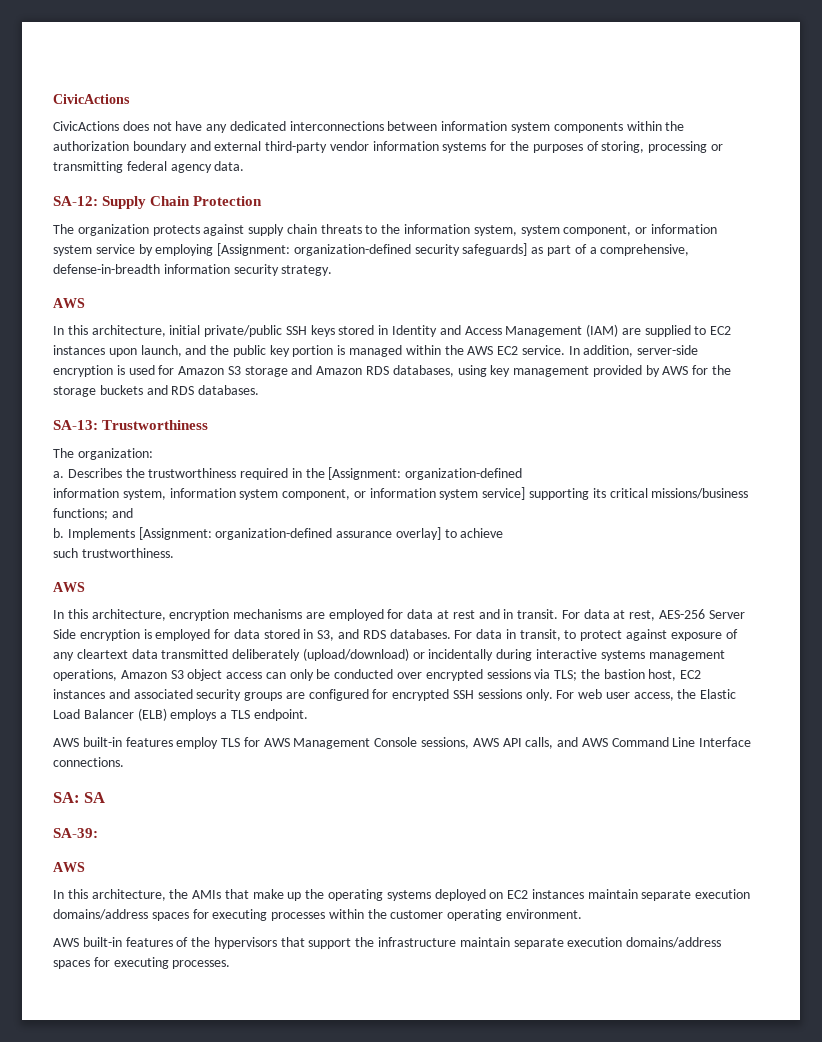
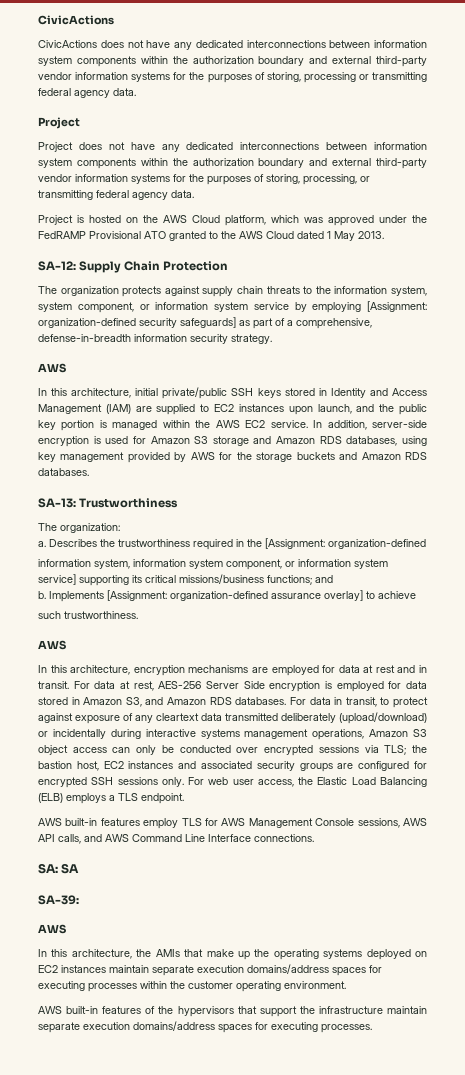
  CivicActions does not have any dedicated interconnections between information system components within the authorization boundary and external third-party vendor information systems for the purposes of storing, processing or transmitting federal agency data.
+ Project
+ Project does not have any dedicated interconnections between information system components within the authorization boundary and external third-party vendor information systems for the purposes of storing, processing, or transmitting federal agency data.
+ Project is hosted on the AWS Cloud platform, which was approved under the FedRAMP Provisional ATO granted to the AWS Cloud dated 1 May 2013.
- In addition, server-side encryption is used for Amazon S3 storage and Amazon RDS databases, using key management provided by AWS for the storage buckets and RDS databases.
+ In addition, server-side encryption is used for Amazon S3 storage and Amazon RDS databases, using key management provided by AWS for the storage buckets and Amazon RDS databases.
- For data at rest, AES-256 Server Side encryption is employed for data stored in S3, and RDS databases.
+ For data at rest, AES-256 Server Side encryption is employed for data stored in Amazon S3, and Amazon RDS databases.
- For web user access, the Elastic Load Balancer (ELB) employs a TLS endpoint.
+ For web user access, the Elastic Load Balancing (ELB) employs a TLS endpoint.

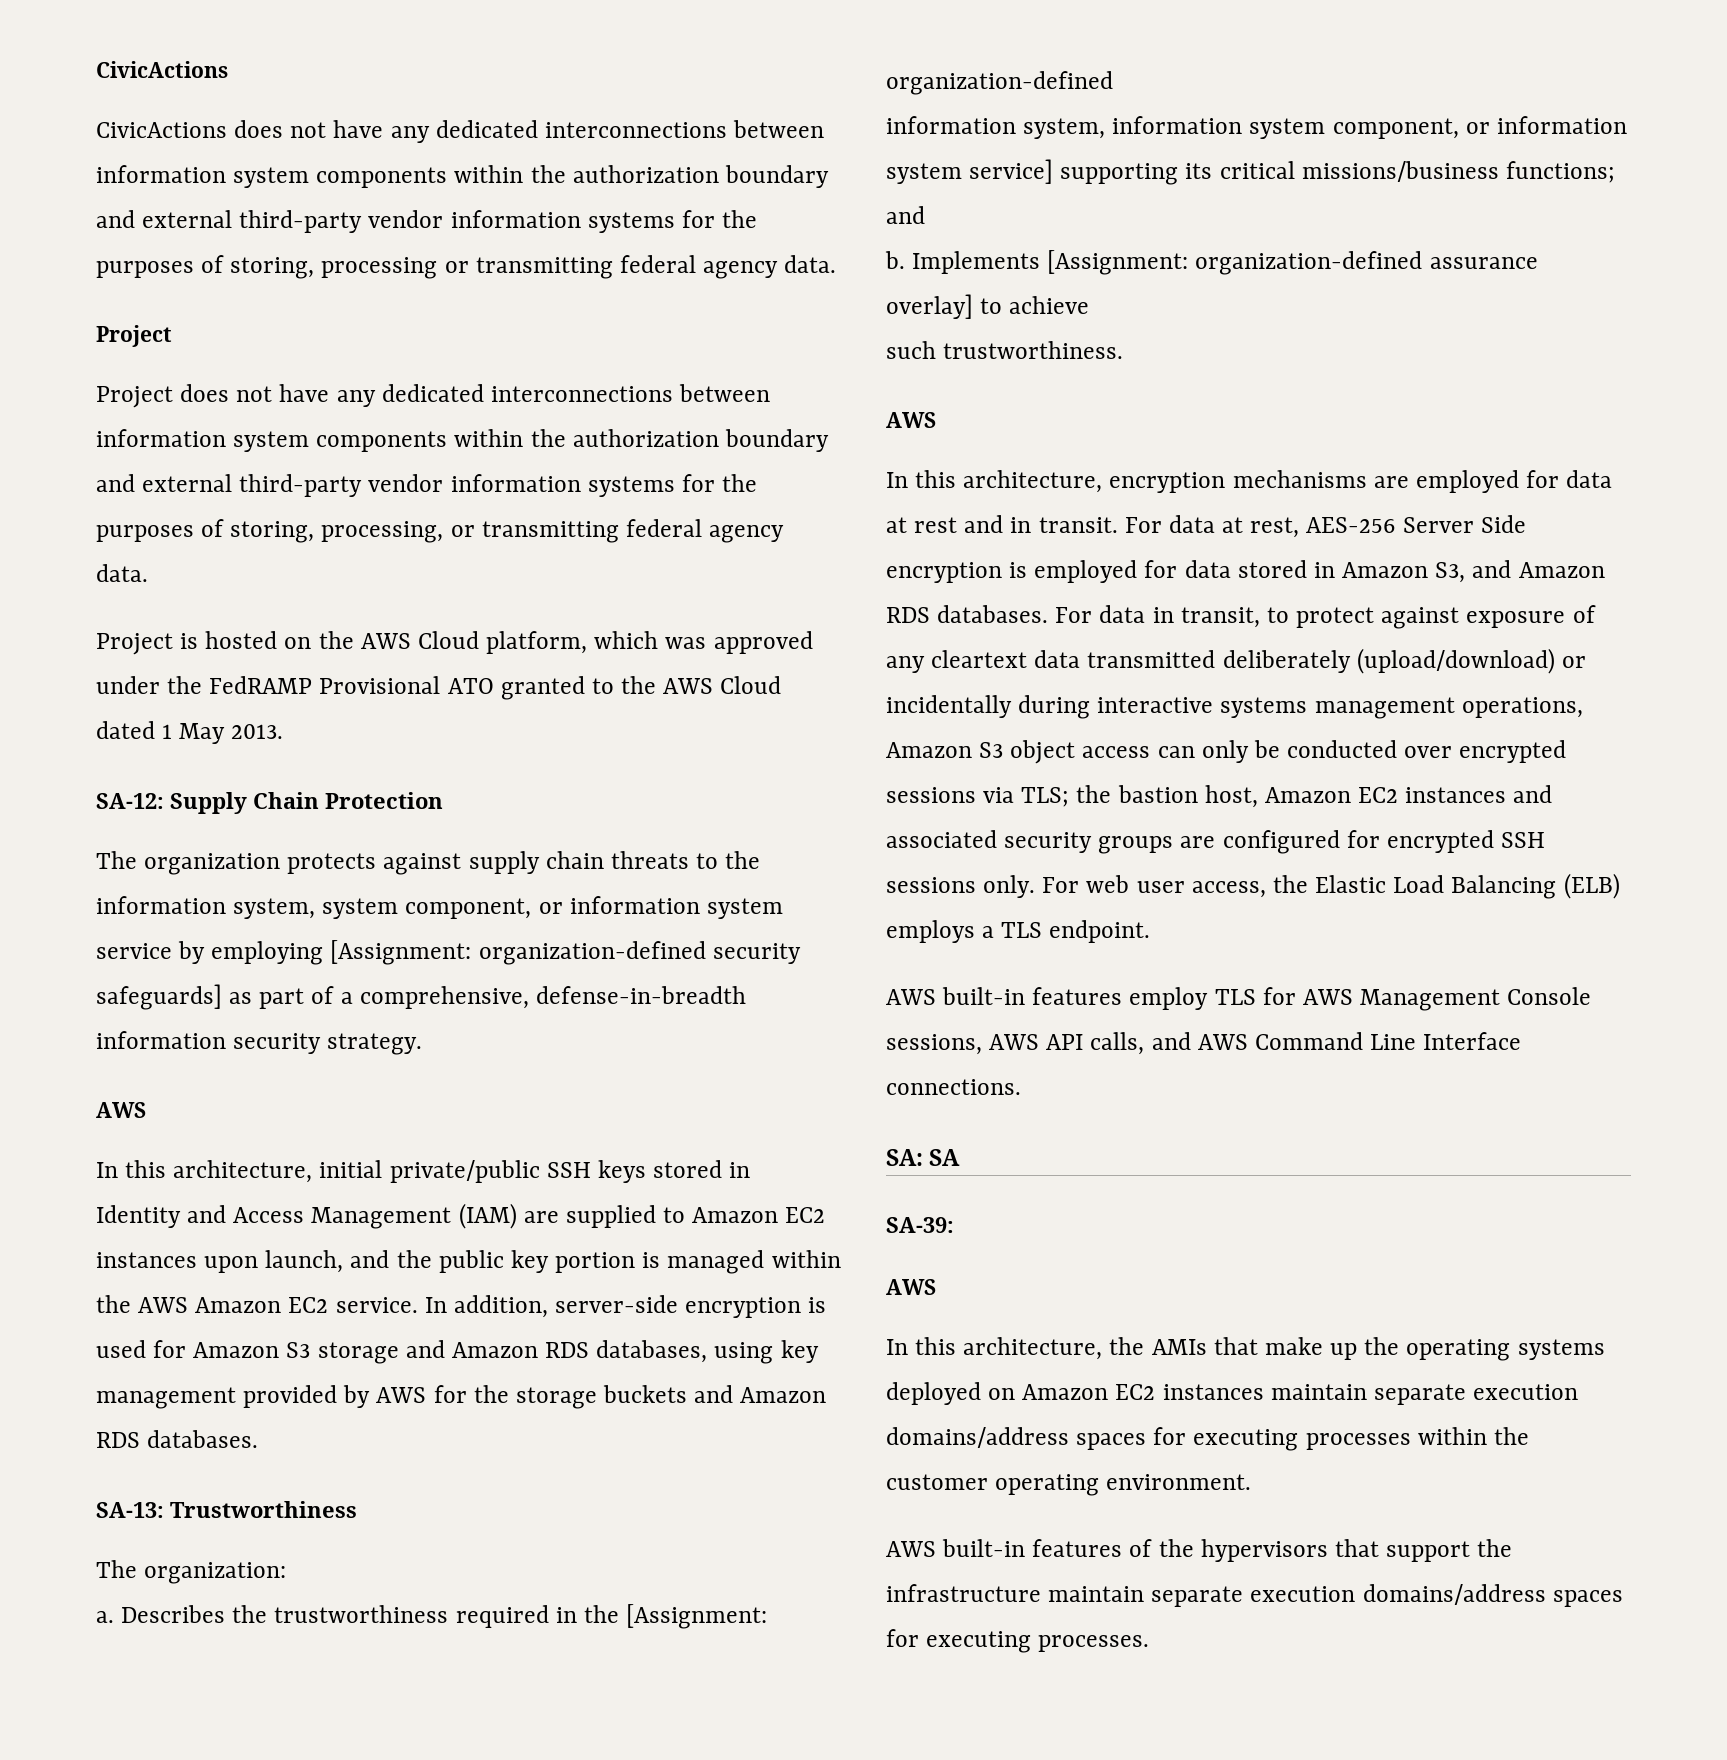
- In this architecture, initial private/public SSH keys stored in Identity and Access Management (IAM) are supplied to EC2 instances upon launch, and the public key portion is managed within the AWS EC2 service.
+ In this architecture, initial private/public SSH keys stored in Identity and Access Management (IAM) are supplied to Amazon EC2 instances upon launch, and the public key portion is managed within the AWS Amazon EC2 service.
- For data in transit, to protect against exposure of any cleartext data transmitted deliberately (upload/download) or incidentally during interactive systems management operations, Amazon S3 object access can only be conducted over encrypted sessions via TLS; the bastion host, EC2 instances and associated security groups are configured for encrypted SSH sessions only.
+ For data in transit, to protect against exposure of any cleartext data transmitted deliberately (upload/download) or incidentally during interactive systems management operations, Amazon S3 object access can only be conducted over encrypted sessions via TLS; the bastion host, Amazon EC2 instances and associated security groups are configured for encrypted SSH sessions only.
- In this architecture, the AMIs that make up the operating systems deployed on EC2 instances maintain separate execution domains/address spaces for executing processes within the customer operating environment.
+ In this architecture, the AMIs that make up the operating systems deployed on Amazon EC2 instances maintain separate execution domains/address spaces for executing processes within the customer operating environment.

